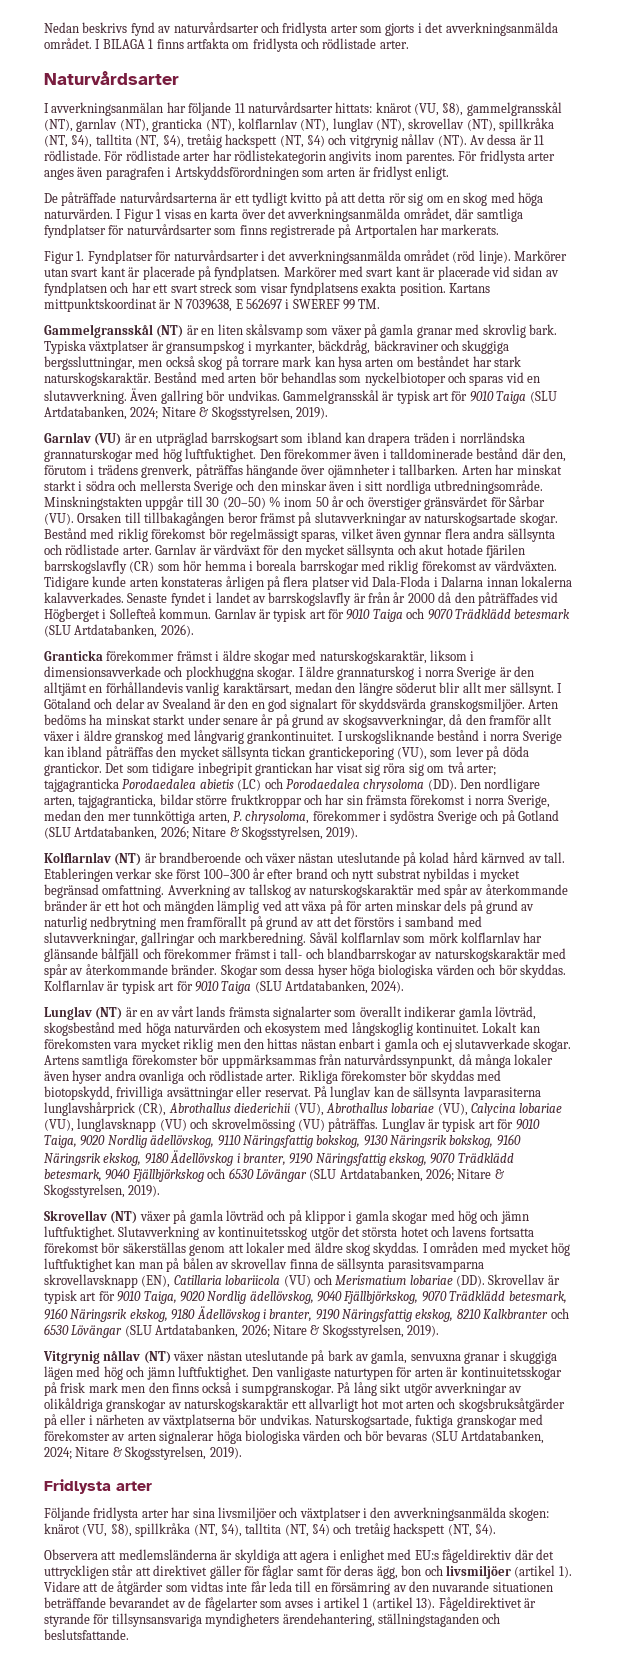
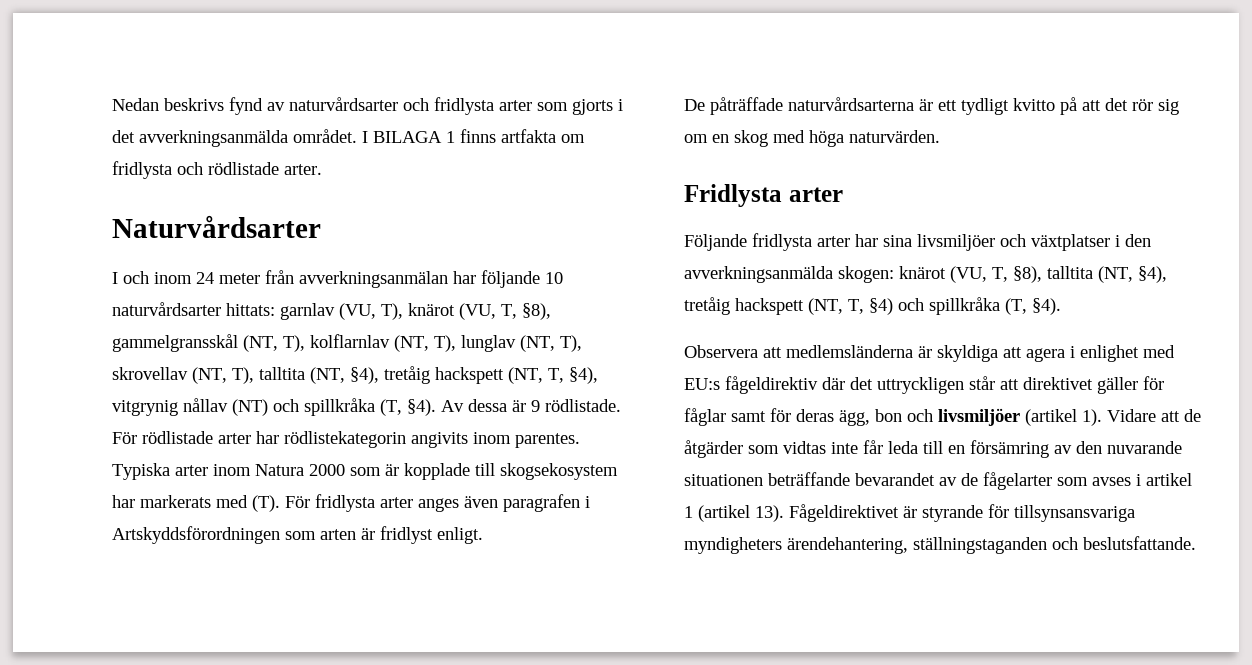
- I avverkningsanmälan har följande 11 naturvårdsarter hittats: knärot (VU, §8), gammelgransskål (NT), garnlav (NT), granticka (NT), kolflarnlav (NT), lunglav (NT), skrovellav (NT), spillkråka (NT, §4), talltita (NT, §4), tretåig hackspett (NT, §4) och vitgrynig nållav (NT). Av dessa är 11 rödlistade.
+ I och inom 24 meter från avverkningsanmälan har följande 10 naturvårdsarter hittats: garnlav (VU, T), knärot (VU, T, §8), gammelgransskål (NT, T), kolflarnlav (NT, T), lunglav (NT, T), skrovellav (NT, T), talltita (NT, §4), tretåig hackspett (NT, T, §4), vitgrynig nållav (NT) och spillkråka (T, §4). Av dessa är 9 rödlistade.
- För fridlysta arter anges även paragrafen i Artskyddsförordningen som arten är fridlyst enligt.
+ Typiska arter inom Natura 2000 som är kopplade till skogsekosystem har markerats med (T). För fridlysta arter anges även paragrafen i Artskyddsförordningen som arten är fridlyst enligt.
- De påträffade naturvårdsarterna är ett tydligt kvitto på att detta rör sig om en skog med höga naturvärden. I Figur 1 visas en karta över det avverkningsanmälda området, där samtliga fyndplatser för naturvårdsarter som finns registrerade på Artportalen har markerats.
- Figur 1. Fyndplatser för naturvårdsarter i det avverkningsanmälda området (röd linje). Markörer utan svart kant är placerade på fyndplatsen. Markörer med svart kant är placerade vid sidan av fyndplatsen och har ett svart streck som visar fyndplatsens exakta position. Kartans mittpunktskoordinat är N 7039638, E 562697 i SWEREF 99 TM.
- Gammelgransskål (NT) är en liten skålsvamp som växer på gamla granar med skrovlig bark. Typiska växtplatser är gransumpskog i myrkanter, bäckdråg, bäckraviner och skuggiga bergssluttningar, men också skog på torrare mark kan hysa arten om beståndet har stark naturskogskaraktär. Bestånd med arten bör behandlas som nyckelbiotoper och sparas vid en slutavverkning. Även gallring bör undvikas. Gammelgransskål är typisk art för 9010 Taiga (SLU Artdatabanken, 2024; Nitare & Skogsstyrelsen, 2019).
- Garnlav (VU) är en utpräglad barrskogsart som ibland kan drapera träden i norrländska grannaturskogar med hög luftfuktighet. Den förekommer även i talldominerade bestånd där den, förutom i trädens grenverk, påträffas hängande över ojämnheter i tallbarken. Arten har minskat starkt i södra och mellersta Sverige och den minskar även i sitt nordliga utbredningsområde. Minskningstakten uppgår till 30 (20–50) % inom 50 år och överstiger gränsvärdet för Sårbar (VU). Orsaken till tillbakagången beror främst på slutavverkningar av naturskogsartade skogar. Bestånd med riklig förekomst bör regelmässigt sparas, vilket även gynnar flera andra sällsynta och rödlistade arter. Garnlav är värdväxt för den mycket sällsynta och akut hotade fjärilen barrskogslavfly (CR) som hör hemma i boreala barrskogar med riklig förekomst av värdväxten. Tidigare kunde arten konstateras årligen på flera platser vid Dala-Floda i Dalarna innan lokalerna kalavverkades. Senaste fyndet i landet av barrskogslavfly är från år 2000 då den påträffades vid Högberget i Sollefteå kommun. Garnlav är typisk art för 9010 Taiga och 9070 Trädklädd betesmark (SLU Artdatabanken, 2026).
- Granticka förekommer främst i äldre skogar med naturskogskaraktär, liksom i dimensionsavverkade och plockhuggna skogar. I äldre grannaturskog i norra Sverige är den alltjämt en förhållandevis vanlig karaktärsart, medan den längre söderut blir allt mer sällsynt. I Götaland och delar av Svealand är den en god signalart för skyddsvärda granskogsmiljöer. Arten bedöms ha minskat starkt under senare år på grund av skogsavverkningar, då den framför allt växer i äldre granskog med långvarig grankontinuitet. I urskogsliknande bestånd i norra Sverige kan ibland påträffas den mycket sällsynta tickan grantickeporing (VU), som lever på döda grantickor. Det som tidigare inbegripit grantickan har visat sig röra sig om två arter; tajgagranticka Porodaedalea abietis (LC) och Porodaedalea chrysoloma (DD). Den nordligare arten, tajgagranticka, bildar större fruktkroppar och har sin främsta förekomst i norra Sverige, medan den mer tunnköttiga arten, P. chrysoloma, förekommer i sydöstra Sverige och på Gotland (SLU Artdatabanken, 2026; Nitare & Skogsstyrelsen, 2019).
- Kolflarnlav (NT) är brandberoende och växer nästan uteslutande på kolad hård kärnved av tall. Etableringen verkar ske först 100–300 år efter brand och nytt substrat nybildas i mycket begränsad omfattning. Avverkning av tallskog av naturskogskaraktär med spår av återkommande bränder är ett hot och mängden lämplig ved att växa på för arten minskar dels på grund av naturlig nedbrytning men framförallt på grund av att det förstörs i samband med slutavverkningar, gallringar och markberedning. Såväl kolflarnlav som mörk kolflarnlav har glänsande bålfjäll och förekommer främst i tall- och blandbarrskogar av naturskogskaraktär med spår av återkommande bränder. Skogar som dessa hyser höga biologiska värden och bör skyddas. Kolflarnlav är typisk art för 9010 Taiga (SLU Artdatabanken, 2024).
- Lunglav (NT) är en av vårt lands främsta signalarter som överallt indikerar gamla lövträd, skogsbestånd med höga naturvärden och ekosystem med långskoglig kontinuitet. Lokalt kan förekomsten vara mycket riklig men den hittas nästan enbart i gamla och ej slutavverkade skogar. Artens samtliga förekomster bör uppmärksammas från naturvårdssynpunkt, då många lokaler även hyser andra ovanliga och rödlistade arter. Rikliga förekomster bör skyddas med biotopskydd, frivilliga avsättningar eller reservat. På lunglav kan de sällsynta lavparasiterna lunglavshårprick (CR), Abrothallus diederichii (VU), Abrothallus lobariae (VU), Calycina lobariae (VU), lunglavsknapp (VU) och skrovelmössing (VU) påträffas. Lunglav är typisk art för 9010 Taiga, 9020 Nordlig ädellövskog, 9110 Näringsfattig bokskog, 9130 Näringsrik bokskog, 9160 Näringsrik ekskog, 9180 Ädellövskog i branter, 9190 Näringsfattig ekskog, 9070 Trädklädd betesmark, 9040 Fjällbjörkskog och 6530 Lövängar (SLU Artdatabanken, 2026; Nitare & Skogsstyrelsen, 2019).
- Skrovellav (NT) växer på gamla lövträd och på klippor i gamla skogar med hög och jämn luftfuktighet. Slutavverkning av kontinuitetsskog utgör det största hotet och lavens fortsatta förekomst bör säkerställas genom att lokaler med äldre skog skyddas. I områden med mycket hög luftfuktighet kan man på bålen av skrovellav finna de sällsynta parasitsvamparna skrovellavsknapp (EN), Catillaria lobariicola (VU) och Merismatium lobariae (DD). Skrovellav är typisk art för 9010 Taiga, 9020 Nordlig ädellövskog, 9040 Fjällbjörkskog, 9070 Trädklädd betesmark, 9160 Näringsrik ekskog, 9180 Ädellövskog i branter, 9190 Näringsfattig ekskog, 8210 Kalkbranter och 6530 Lövängar (SLU Artdatabanken, 2026; Nitare & Skogsstyrelsen, 2019).
- Vitgrynig nållav (NT) växer nästan uteslutande på bark av gamla, senvuxna granar i skuggiga lägen med hög och jämn luftfuktighet. Den vanligaste naturtypen för arten är kontinuitetsskogar på frisk mark men den finns också i sumpgranskogar. På lång sikt utgör avverkningar av olikåldriga granskogar av naturskogskaraktär ett allvarligt hot mot arten och skogsbruksåtgärder på eller i närheten av växtplatserna bör undvikas. Naturskogsartade, fuktiga granskogar med förekomster av arten signalerar höga biologiska värden och bör bevaras (SLU Artdatabanken, 2024; Nitare & Skogsstyrelsen, 2019).
+ De påträffade naturvårdsarterna är ett tydligt kvitto på att det rör sig om en skog med höga naturvärden.
- Följande fridlysta arter har sina livsmiljöer och växtplatser i den avverkningsanmälda skogen: knärot (VU, §8), spillkråka (NT, §4), talltita (NT, §4) och tretåig hackspett (NT, §4).
+ Följande fridlysta arter har sina livsmiljöer och växtplatser i den avverkningsanmälda skogen: knärot (VU, T, §8), talltita (NT, §4), tretåig hackspett (NT, T, §4) och spillkråka (T, §4).

